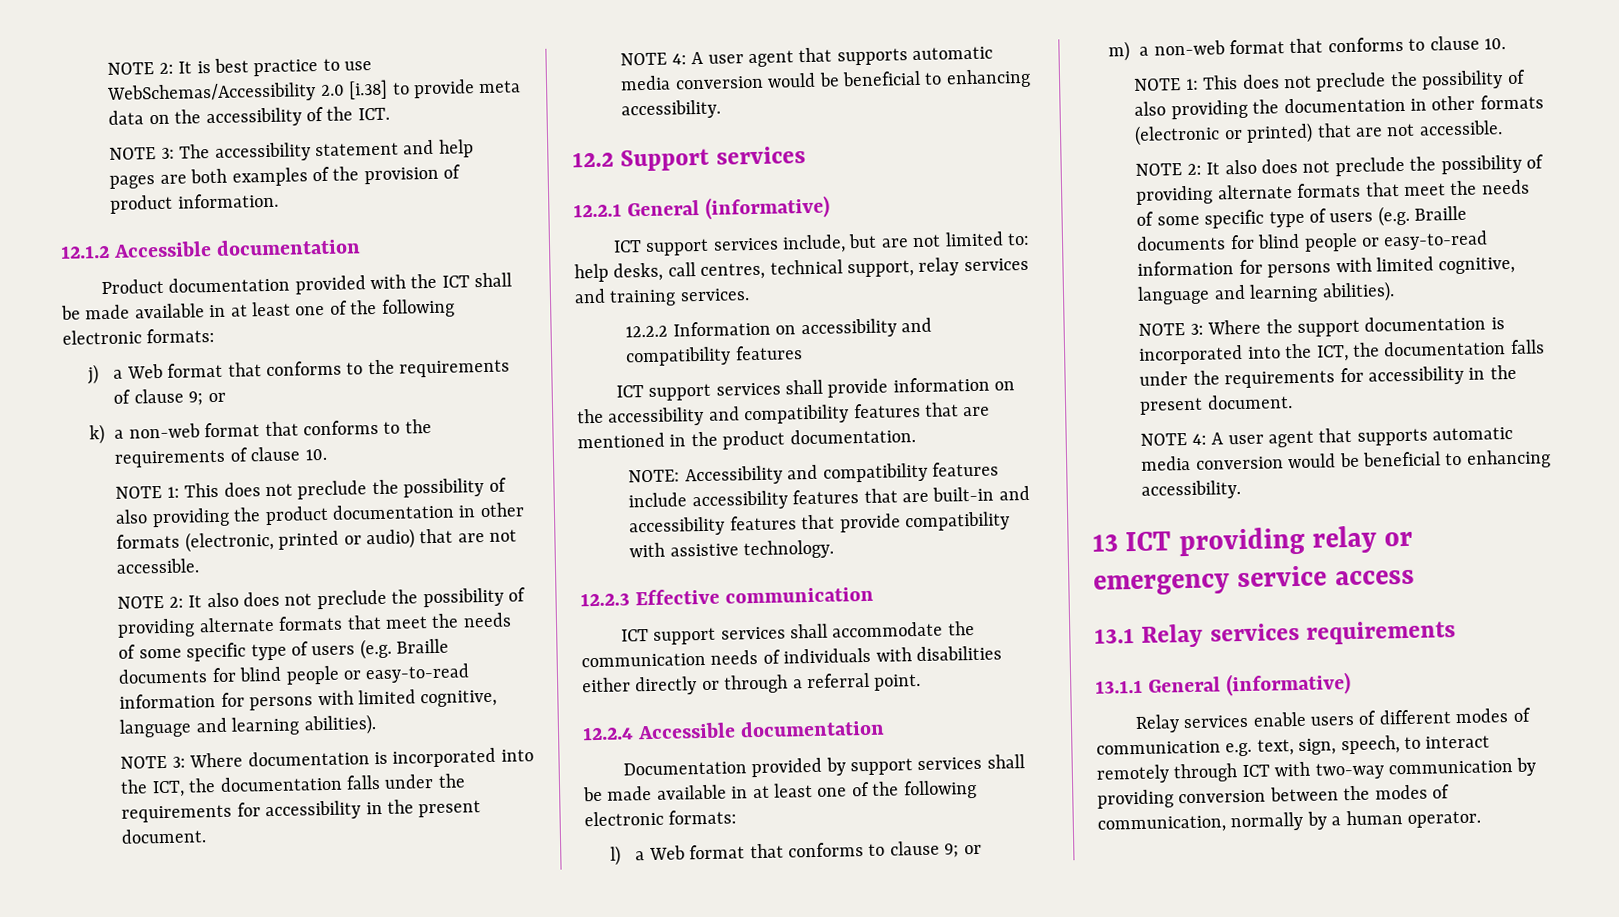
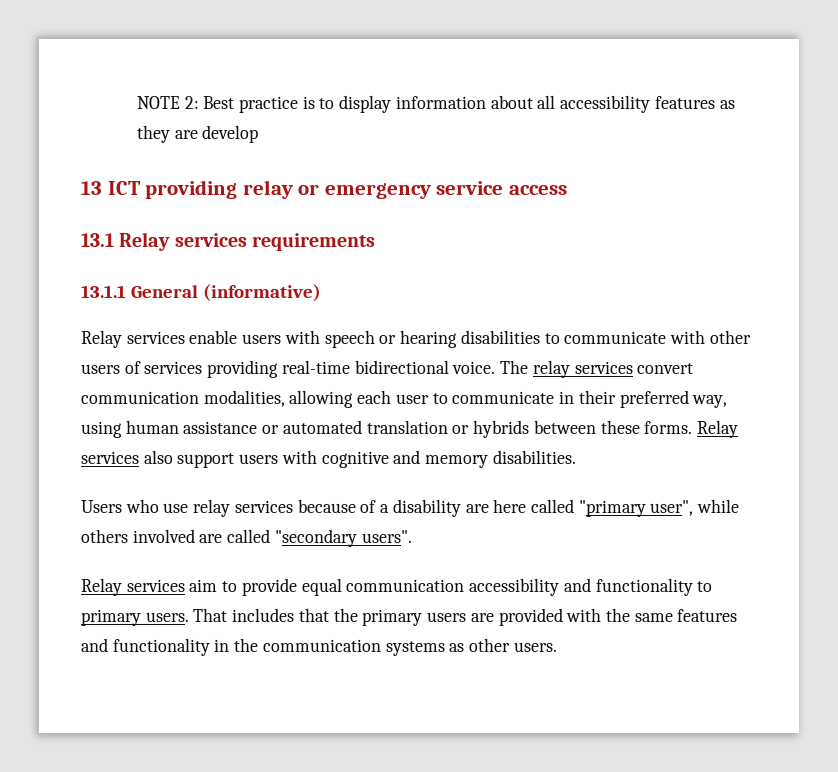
- NOTE 2: It is best practice to use WebSchemas/Accessibility 2.0 [i.38] to provide meta data on the accessibility of the ICT.
- NOTE 3: The accessibility statement and help pages are both examples of the provision of product information.
- 12.1.2 Accessible documentation
- Product documentation provided with the ICT shall be made available in at least one of the following electronic formats:
- j) a Web format that conforms to the requirements of clause 9; or
- k) a non-web format that conforms to the requirements of clause 10.
- NOTE 1: This does not preclude the possibility of also providing the product documentation in other formats (electronic, printed or audio) that are not accessible.
- NOTE 2: It also does not preclude the possibility of providing alternate formats that meet the needs of some specific type of users (e.g. Braille documents for blind people or easy-to-read information for persons with limited cognitive, language and learning abilities).
- NOTE 3: Where documentation is incorporated into the ICT, the documentation falls under the requirements for accessibility in the present document.
- NOTE 4: A user agent that supports automatic media conversion would be beneficial to enhancing accessibility.
- 12.2 Support services
- 12.2.1 General (informative)
- ICT support services include, but are not limited to: help desks, call centres, technical support, relay services and training services.
- 12.2.2 Information on accessibility and compatibility features
- ICT support services shall provide information on the accessibility and compatibility features that are mentioned in the product documentation.
- NOTE: Accessibility and compatibility features include accessibility features that are built-in and accessibility features that provide compatibility with assistive technology.
- 12.2.3 Effective communication
- ICT support services shall accommodate the communication needs of individuals with disabilities either directly or through a referral point.
- 12.2.4 Accessible documentation
- Documentation provided by support services shall be made available in at least one of the following electronic formats:
- l) a Web format that conforms to clause 9; or
- m) a non-web format that conforms to clause 10.
- NOTE 1: This does not preclude the possibility of also providing the documentation in other formats (electronic or printed) that are not accessible.
- NOTE 2: It also does not preclude the possibility of providing alternate formats that meet the needs of some specific type of users (e.g. Braille documents for blind people or easy-to-read information for persons with limited cognitive, language and learning abilities).
- NOTE 3: Where the support documentation is incorporated into the ICT, the documentation falls under the requirements for accessibility in the present document.
- NOTE 4: A user agent that supports automatic media conversion would be beneficial to enhancing accessibility.
+ NOTE 2: Best practice is to display information about all accessibility features as they are develop
- Relay services enable users of different modes of communication e.g. text, sign, speech, to interact remotely through ICT with two-way communication by providing conversion between the modes of communication, normally by a human operator.
+ Relay services enable users with speech or hearing disabilities to communicate with other users of services providing real-time bidirectional voice. The relay services convert communication modalities, allowing each user to communicate in their preferred way, using human assistance or automated translation or hybrids between these forms. Relay services also support users with cognitive and memory disabilities.
+ Users who use relay services because of a disability are here called "primary user", while others involved are called "secondary users".
+ Relay services aim to provide equal communication accessibility and functionality to primary users. That includes that the primary users are provided with the same features and functionality in the communication systems as other users.

